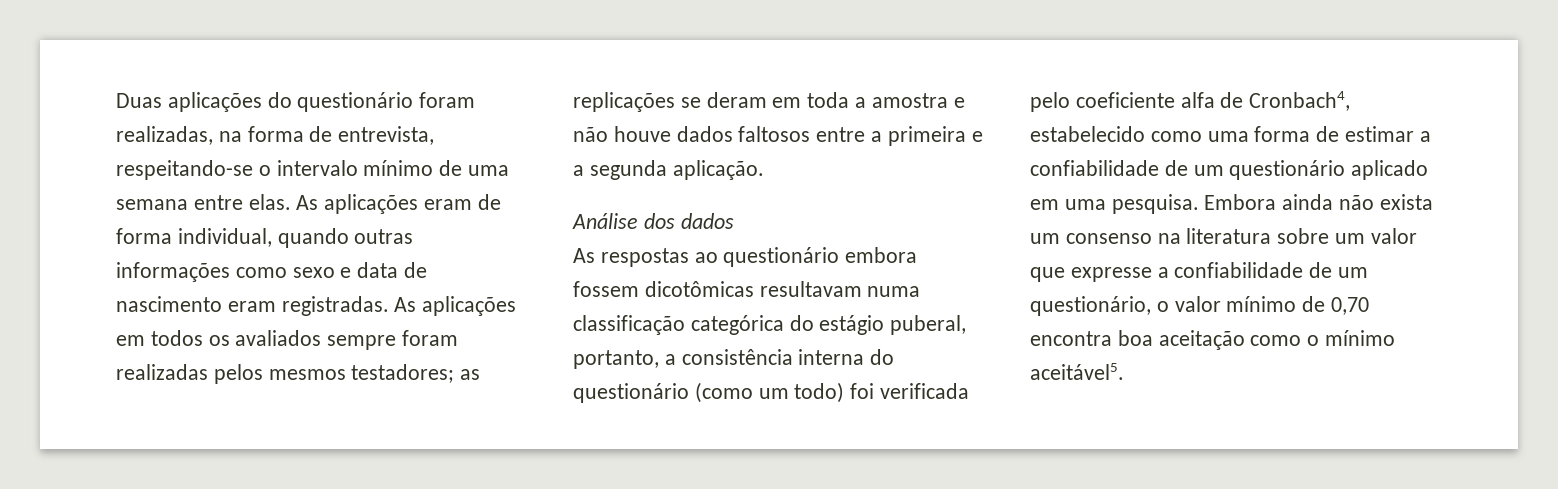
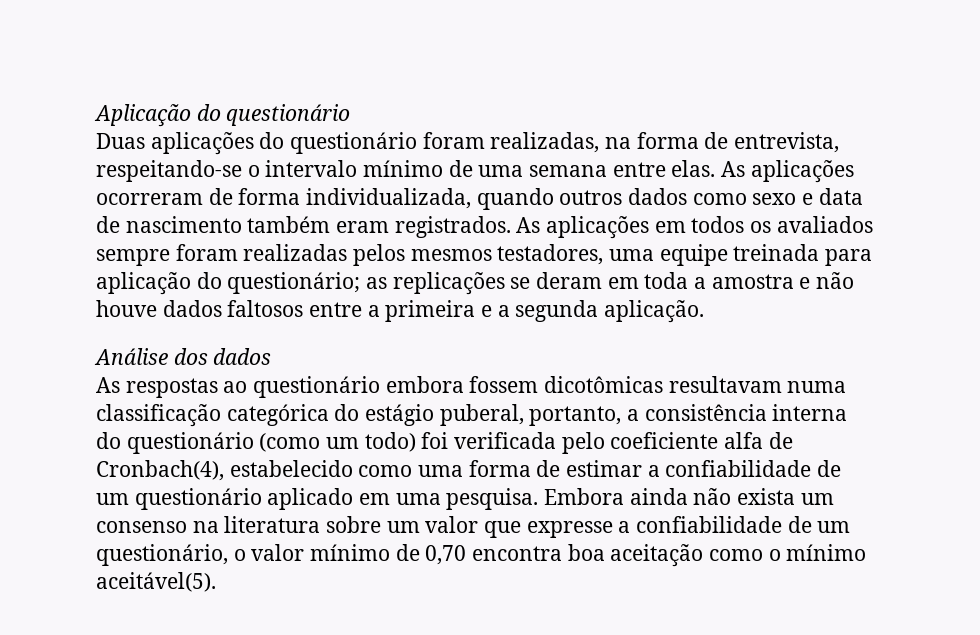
+ Aplicação do questionário
- As aplicações eram de forma individual, quando outras informações como sexo e data de nascimento eram registradas.
+ As aplicações ocorreram de forma individualizada, quando outros dados como sexo e data de nascimento também eram registrados.
- As aplicações em todos os avaliados sempre foram realizadas pelos mesmos testadores; as replicações se deram em toda a amostra e não houve dados faltosos entre a primeira e a segunda aplicação.
+ As aplicações em todos os avaliados sempre foram realizadas pelos mesmos testadores, uma equipe treinada para aplicação do questionário; as replicações se deram em toda a amostra e não houve dados faltosos entre a primeira e a segunda aplicação.
- As respostas ao questionário embora fossem dicotômicas resultavam numa classificação categórica do estágio puberal, portanto, a consistência interna do questionário (como um todo) foi verificada pelo coeficiente alfa de Cronbach4, estabelecido como uma forma de estimar a confiabilidade de um questionário aplicado em uma pesquisa.
+ As respostas ao questionário embora fossem dicotômicas resultavam numa classificação categórica do estágio puberal, portanto, a consistência interna do questionário (como um todo) foi verificada pelo coeficiente alfa de Cronbach(4), estabelecido como uma forma de estimar a confiabilidade de um questionário aplicado em uma pesquisa.
- Embora ainda não exista um consenso na literatura sobre um valor que expresse a confiabilidade de um questionário, o valor mínimo de 0,70 encontra boa aceitação como o mínimo aceitável5.
+ Embora ainda não exista um consenso na literatura sobre um valor que expresse a confiabilidade de um questionário, o valor mínimo de 0,70 encontra boa aceitação como o mínimo aceitável(5).

